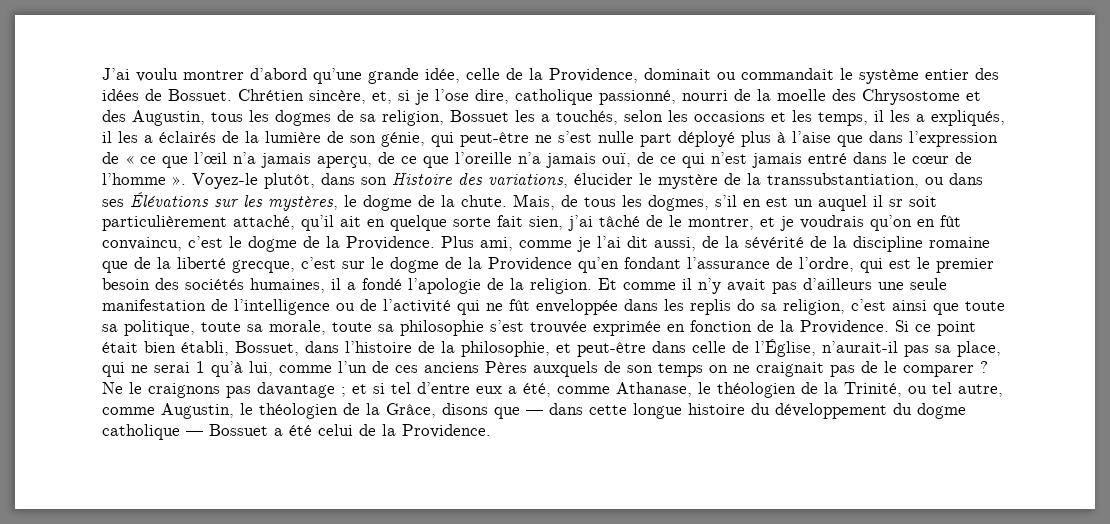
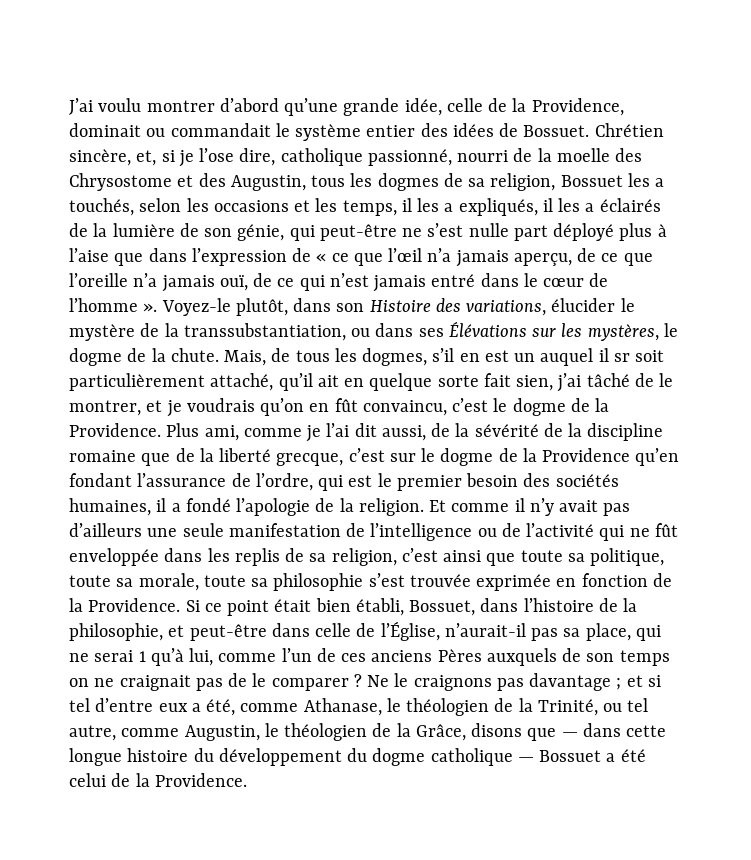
- Et comme il n’y avait pas d’ailleurs une seule manifestation de l’intelligence ou de l’activité qui ne fût enveloppée dans les replis do sa religion, c’est ainsi que toute sa politique, toute sa morale, toute sa philosophie s’est trouvée exprimée en fonction de la Providence.
+ Et comme il n’y avait pas d’ailleurs une seule manifestation de l’intelligence ou de l’activité qui ne fût enveloppée dans les replis de sa religion, c’est ainsi que toute sa politique, toute sa morale, toute sa philosophie s’est trouvée exprimée en fonction de la Providence.

